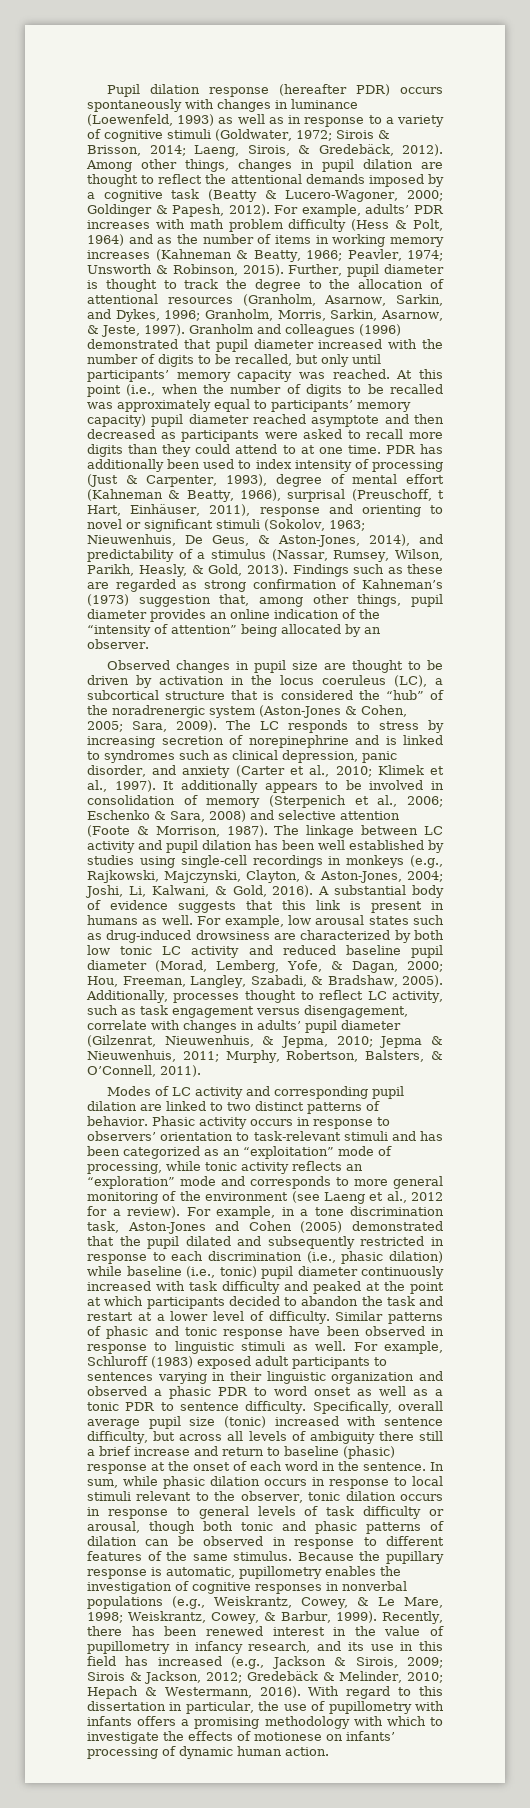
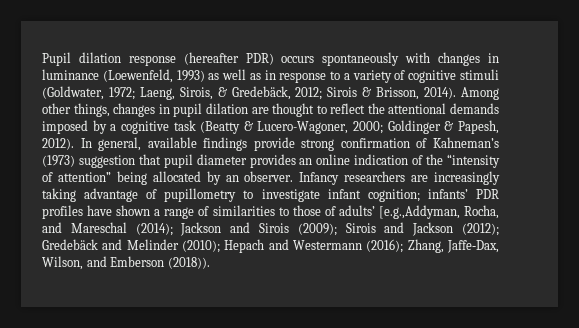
- Pupil dilation response (hereafter PDR) occurs spontaneously with changes in luminance (Loewenfeld, 1993) as well as in response to a variety of cognitive stimuli (Goldwater, 1972; Sirois & Brisson, 2014; Laeng, Sirois, & Gredebäck, 2012).
+ Pupil dilation response (hereafter PDR) occurs spontaneously with changes in luminance (Loewenfeld, 1993) as well as in response to a variety of cognitive stimuli (Goldwater, 1972; Laeng, Sirois, & Gredebäck, 2012; Sirois & Brisson, 2014).
- For example, adults’ PDR increases with math problem difficulty (Hess & Polt, 1964) and as the number of items in working memory increases (Kahneman & Beatty, 1966; Peavler, 1974; Unsworth & Robinson, 2015). Further, pupil diameter is thought to track the degree to the allocation of attentional resources (Granholm, Asarnow, Sarkin, and Dykes, 1996; Granholm, Morris, Sarkin, Asarnow, & Jeste, 1997). Granholm and colleagues (1996) demonstrated that pupil diameter increased with the number of digits to be recalled, but only until participants’ memory capacity was reached. At this point (i.e., when the number of digits to be recalled was approximately equal to participants’ memory capacity) pupil diameter reached asymptote and then decreased as participants were asked to recall more digits than they could attend to at one time. PDR has additionally been used to index intensity of processing (Just & Carpenter, 1993), degree of mental effort (Kahneman & Beatty, 1966), surprisal (Preuschoff, t Hart, Einhäuser, 2011), response and orienting to novel or significant stimuli (Sokolov, 1963; Nieuwenhuis, De Geus, & Aston-Jones, 2014), and predictability of a stimulus (Nassar, Rumsey, Wilson, Parikh, Heasly, & Gold, 2013). Findings such as these are regarded as strong confirmation of Kahneman’s (1973) suggestion that, among other things, pupil diameter provides an online indication of the “intensity of attention” being allocated by an observer.
- Observed changes in pupil size are thought to be driven by activation in the locus coeruleus (LC), a subcortical structure that is considered the “hub” of the noradrenergic system (Aston-Jones & Cohen, 2005; Sara, 2009). The LC responds to stress by increasing secretion of norepinephrine and is linked to syndromes such as clinical depression, panic disorder, and anxiety (Carter et al., 2010; Klimek et al., 1997). It additionally appears to be involved in consolidation of memory (Sterpenich et al., 2006; Eschenko & Sara, 2008) and selective attention (Foote & Morrison, 1987). The linkage between LC activity and pupil dilation has been well established by studies using single-cell recordings in monkeys (e.g., Rajkowski, Majczynski, Clayton, & Aston-Jones, 2004; Joshi, Li, Kalwani, & Gold, 2016). A substantial body of evidence suggests that this link is present in humans as well. For example, low arousal states such as drug-induced drowsiness are characterized by both low tonic LC activity and reduced baseline pupil diameter (Morad, Lemberg, Yofe, & Dagan, 2000; Hou, Freeman, Langley, Szabadi, & Bradshaw, 2005). Additionally, processes thought to reflect LC activity, such as task engagement versus disengagement, correlate with changes in adults’ pupil diameter (Gilzenrat, Nieuwenhuis, & Jepma, 2010; Jepma & Nieuwenhuis, 2011; Murphy, Robertson, Balsters, & O’Connell, 2011).
- Modes of LC activity and corresponding pupil dilation are linked to two distinct patterns of behavior. Phasic activity occurs in response to observers’ orientation to task-relevant stimuli and has been categorized as an “exploitation” mode of processing, while tonic activity reflects an “exploration” mode and corresponds to more general monitoring of the environment (see Laeng et al., 2012 for a review). For example, in a tone discrimination task, Aston-Jones and Cohen (2005) demonstrated that the pupil dilated and subsequently restricted in response to each discrimination (i.e., phasic dilation) while baseline (i.e., tonic) pupil diameter continuously increased with task difficulty and peaked at the point at which participants decided to abandon the task and restart at a lower level of difficulty. Similar patterns of phasic and tonic response have been observed in response to linguistic stimuli as well. For example, Schluroff (1983) exposed adult participants to sentences varying in their linguistic organization and observed a phasic PDR to word onset as well as a tonic PDR to sentence difficulty. Specifically, overall average pupil size (tonic) increased with sentence difficulty, but across all levels of ambiguity there still a brief increase and return to baseline (phasic) response at the onset of each word in the sentence. In sum, while phasic dilation occurs in response to local stimuli relevant to the observer, tonic dilation occurs in response to general levels of task difficulty or arousal, though both tonic and phasic patterns of dilation can be observed in response to different features of the same stimulus. Because the pupillary response is automatic, pupillometry enables the investigation of cognitive responses in nonverbal populations (e.g., Weiskrantz, Cowey, & Le Mare, 1998; Weiskrantz, Cowey, & Barbur, 1999). Recently, there has been renewed interest in the value of pupillometry in infancy research, and its use in this field has increased (e.g., Jackson & Sirois, 2009; Sirois & Jackson, 2012; Gredebäck & Melinder, 2010; Hepach & Westermann, 2016). With regard to this dissertation in particular, the use of pupillometry with infants offers a promising methodology with which to investigate the effects of motionese on infants’ processing of dynamic human action.
+ In general, available findings provide strong confirmation of Kahneman’s (1973) suggestion that pupil diameter provides an online indication of the “intensity of attention” being allocated by an observer. Infancy researchers are increasingly taking advantage of pupillometry to investigate infant cognition; infants’ PDR profiles have shown a range of similarities to those of adults’ [e.g.,Addyman, Rocha, and Mareschal (2014); Jackson and Sirois (2009); Sirois and Jackson (2012); Gredebäck and Melinder (2010); Hepach and Westermann (2016); Zhang, Jaffe‐Dax, Wilson, and Emberson (2018)).

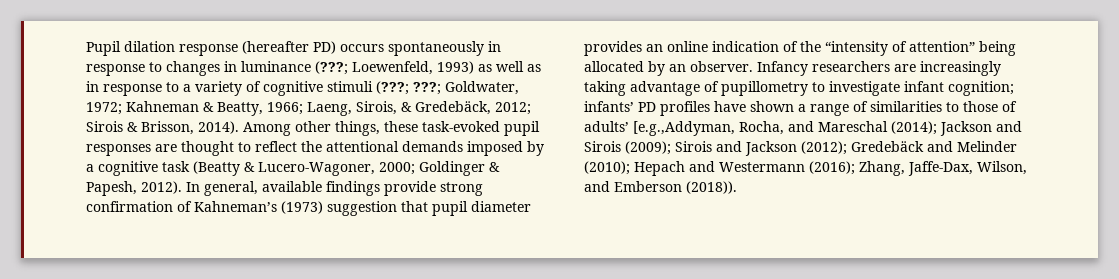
- Pupil dilation response (hereafter PDR) occurs spontaneously with changes in luminance (Loewenfeld, 1993) as well as in response to a variety of cognitive stimuli (Goldwater, 1972; Laeng, Sirois, & Gredebäck, 2012; Sirois & Brisson, 2014).
+ Pupil dilation response (hereafter PD) occurs spontaneously in response to changes in luminance (???; Loewenfeld, 1993) as well as in response to a variety of cognitive stimuli (???; ???; Goldwater, 1972; Kahneman & Beatty, 1966; Laeng, Sirois, & Gredebäck, 2012; Sirois & Brisson, 2014).
- Among other things, changes in pupil dilation are thought to reflect the attentional demands imposed by a cognitive task (Beatty & Lucero-Wagoner, 2000; Goldinger & Papesh, 2012).
+ Among other things, these task-evoked pupil responses are thought to reflect the attentional demands imposed by a cognitive task (Beatty & Lucero-Wagoner, 2000; Goldinger & Papesh, 2012).
- Infancy researchers are increasingly taking advantage of pupillometry to investigate infant cognition; infants’ PDR profiles have shown a range of similarities to those of adults’ [e.g.,Addyman, Rocha, and Mareschal (2014); Jackson and Sirois (2009); Sirois and Jackson (2012); Gredebäck and Melinder (2010); Hepach and Westermann (2016); Zhang, Jaffe‐Dax, Wilson, and Emberson (2018)).
+ Infancy researchers are increasingly taking advantage of pupillometry to investigate infant cognition; infants’ PD profiles have shown a range of similarities to those of adults’ [e.g.,Addyman, Rocha, and Mareschal (2014); Jackson and Sirois (2009); Sirois and Jackson (2012); Gredebäck and Melinder (2010); Hepach and Westermann (2016); Zhang, Jaffe‐Dax, Wilson, and Emberson (2018)).

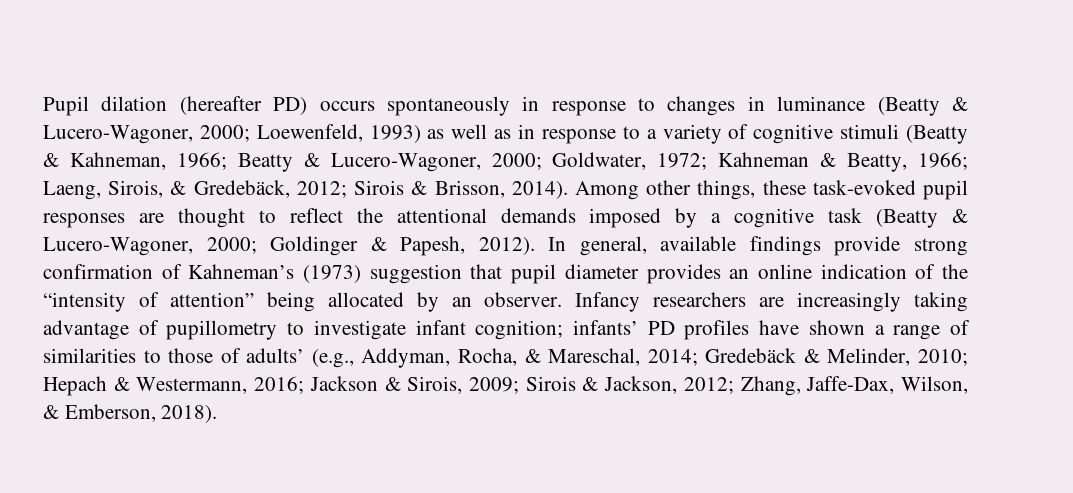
- Pupil dilation response (hereafter PD) occurs spontaneously in response to changes in luminance (???; Loewenfeld, 1993) as well as in response to a variety of cognitive stimuli (???; ???; Goldwater, 1972; Kahneman & Beatty, 1966; Laeng, Sirois, & Gredebäck, 2012; Sirois & Brisson, 2014).
+ Pupil dilation (hereafter PD) occurs spontaneously in response to changes in luminance (Beatty & Lucero-Wagoner, 2000; Loewenfeld, 1993) as well as in response to a variety of cognitive stimuli (Beatty & Kahneman, 1966; Beatty & Lucero-Wagoner, 2000; Goldwater, 1972; Kahneman & Beatty, 1966; Laeng, Sirois, & Gredebäck, 2012; Sirois & Brisson, 2014).
- Infancy researchers are increasingly taking advantage of pupillometry to investigate infant cognition; infants’ PD profiles have shown a range of similarities to those of adults’ [e.g.,Addyman, Rocha, and Mareschal (2014); Jackson and Sirois (2009); Sirois and Jackson (2012); Gredebäck and Melinder (2010); Hepach and Westermann (2016); Zhang, Jaffe‐Dax, Wilson, and Emberson (2018)).
+ Infancy researchers are increasingly taking advantage of pupillometry to investigate infant cognition; infants’ PD profiles have shown a range of similarities to those of adults’ (e.g., Addyman, Rocha, & Mareschal, 2014; Gredebäck & Melinder, 2010; Hepach & Westermann, 2016; Jackson & Sirois, 2009; Sirois & Jackson, 2012; Zhang, Jaffe‐Dax, Wilson, & Emberson, 2018).

